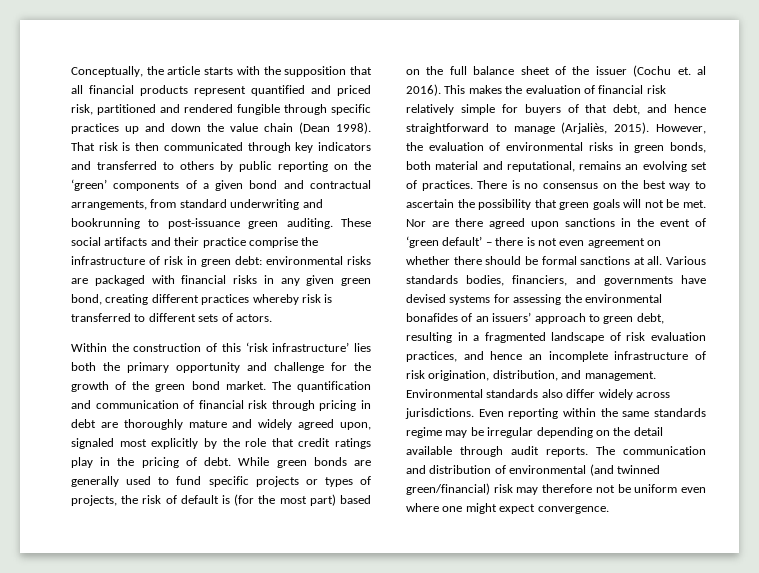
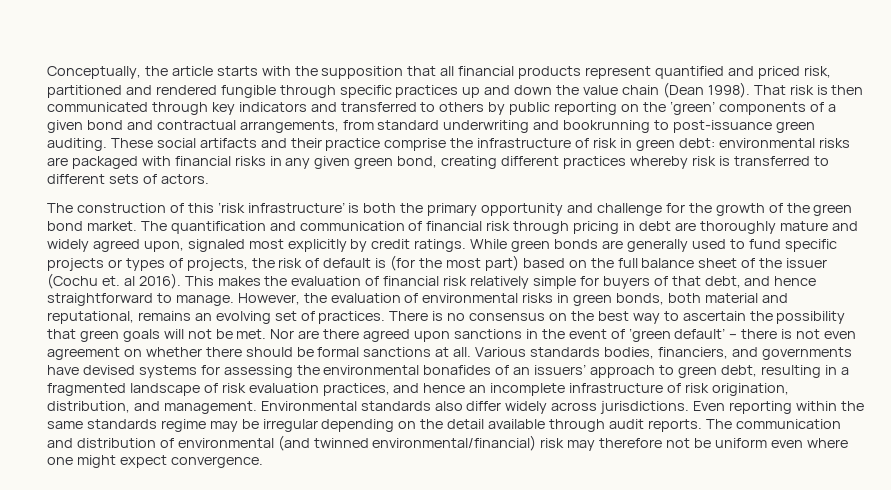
- Within the construction of this ‘risk infrastructure’ lies both the primary opportunity and challenge for the growth of the green bond market.
+ The construction of this ‘risk infrastructure’ is both the primary opportunity and challenge for the growth of the green bond market.
- The quantification and communication of financial risk through pricing in debt are thoroughly mature and widely agreed upon, signaled most explicitly by the role that credit ratings play in the pricing of debt.
+ The quantification and communication of financial risk through pricing in debt are thoroughly mature and widely agreed upon, signaled most explicitly by credit ratings.
- This makes the evaluation of financial risk relatively simple for buyers of that debt, and hence straightforward to manage (Arjaliès, 2015).
+ This makes the evaluation of financial risk relatively simple for buyers of that debt, and hence straightforward to manage.
- The communication and distribution of environmental (and twinned green/financial) risk may therefore not be uniform even where one might expect convergence.
+ The communication and distribution of environmental (and twinned environmental/financial) risk may therefore not be uniform even where one might expect convergence.

